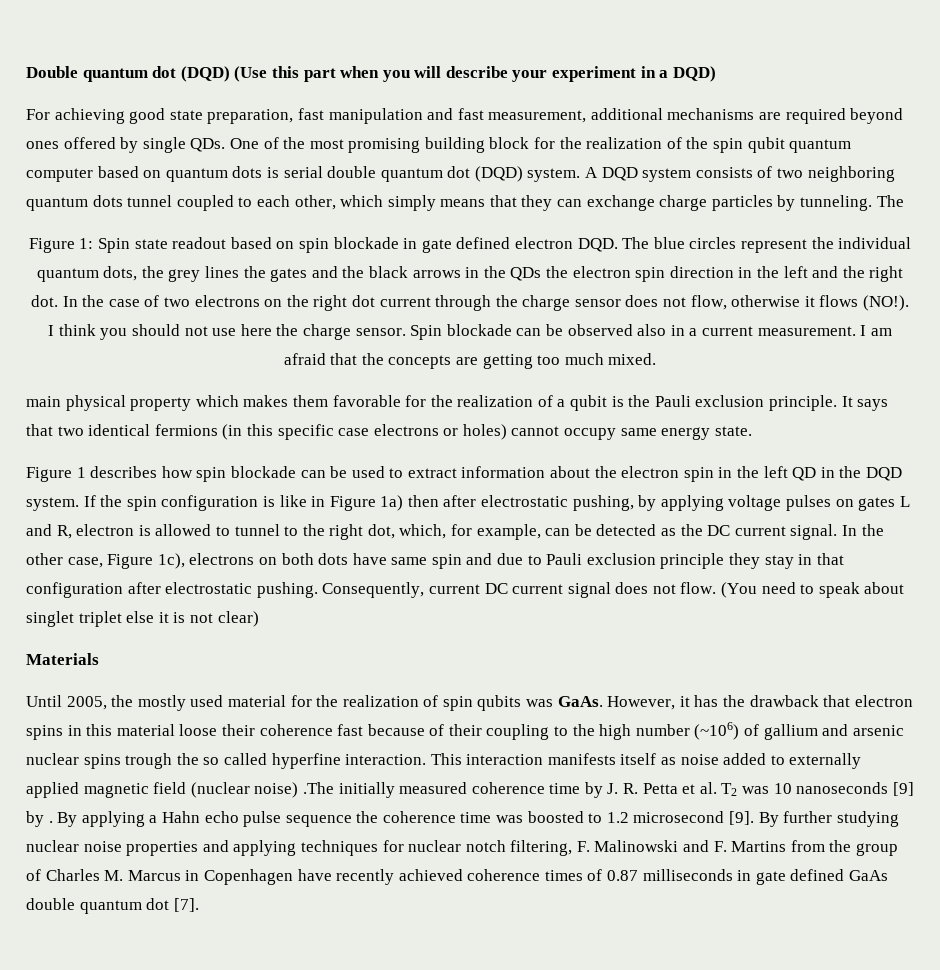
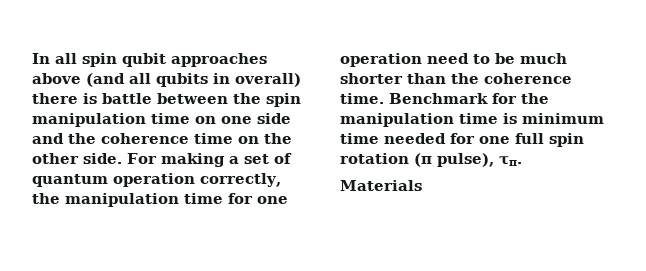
- Double quantum dot (DQD) (Use this part when you will describe your experiment in a DQD)
- For achieving good state preparation, fast manipulation and fast measurement, additional mechanisms are required beyond ones offered by single QDs. One of the most promising building block for the realization of the spin qubit quantum computer based on quantum dots is serial double quantum dot (DQD) system. A DQD system consists of two neighboring quantum dots tunnel coupled to each other, which simply means that they can exchange charge particles by tunneling. The
- Figure 1: Spin state readout based on spin blockade in gate defined electron DQD. The blue circles represent the individual quantum dots, the grey lines the gates and the black arrows in the QDs the electron spin direction in the left and the right dot. In the case of two electrons on the right dot current through the charge sensor does not flow, otherwise it flows (NO!). I think you should not use here the charge sensor. Spin blockade can be observed also in a current measurement. I am afraid that the concepts are getting too much mixed.
- main physical property which makes them favorable for the realization of a qubit is the Pauli exclusion principle. It says that two identical fermions (in this specific case electrons or holes) cannot occupy same energy state.
- Figure 1 describes how spin blockade can be used to extract information about the electron spin in the left QD in the DQD system. If the spin configuration is like in Figure 1a) then after electrostatic pushing, by applying voltage pulses on gates L and R, electron is allowed to tunnel to the right dot, which, for example, can be detected as the DC current signal. In the other case, Figure 1c), electrons on both dots have same spin and due to Pauli exclusion principle they stay in that configuration after electrostatic pushing. Consequently, current DC current signal does not flow. (You need to speak about singlet triplet else it is not clear)
+ In all spin qubit approaches above (and all qubits in overall) there is battle between the spin manipulation time on one side and the coherence time on the other side. For making a set of quantum operation correctly, the manipulation time for one operation need to be much shorter than the coherence time. Benchmark for the manipulation time is minimum time needed for one full spin rotation (π pulse), τπ.
  Materials
- Until 2005, the mostly used material for the realization of spin qubits was GaAs. However, it has the drawback that electron spins in this material loose their coherence fast because of their coupling to the high number (~106) of gallium and arsenic nuclear spins trough the so called hyperfine interaction. This interaction manifests itself as noise added to externally applied magnetic field (nuclear noise) .The initially measured coherence time by J. R. Petta et al. T2 was 10 nanoseconds [9] by . By applying a Hahn echo pulse sequence the coherence time was boosted to 1.2 microsecond [9]. By further studying nuclear noise properties and applying techniques for nuclear notch filtering, F. Malinowski and F. Martins from the group of Charles M. Marcus in Copenhagen have recently achieved coherence times of 0.87 milliseconds in gate defined GaAs double quantum dot [7].

